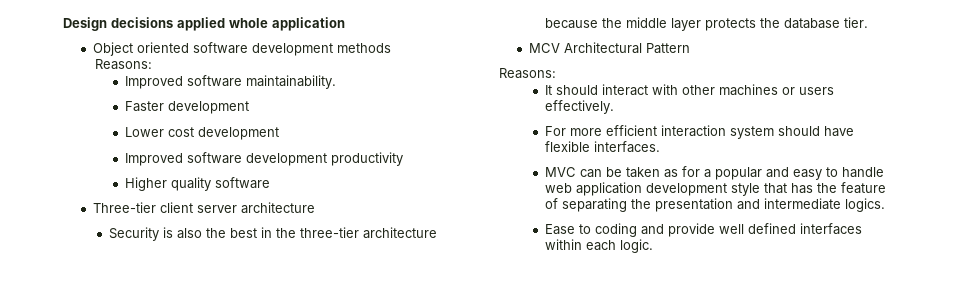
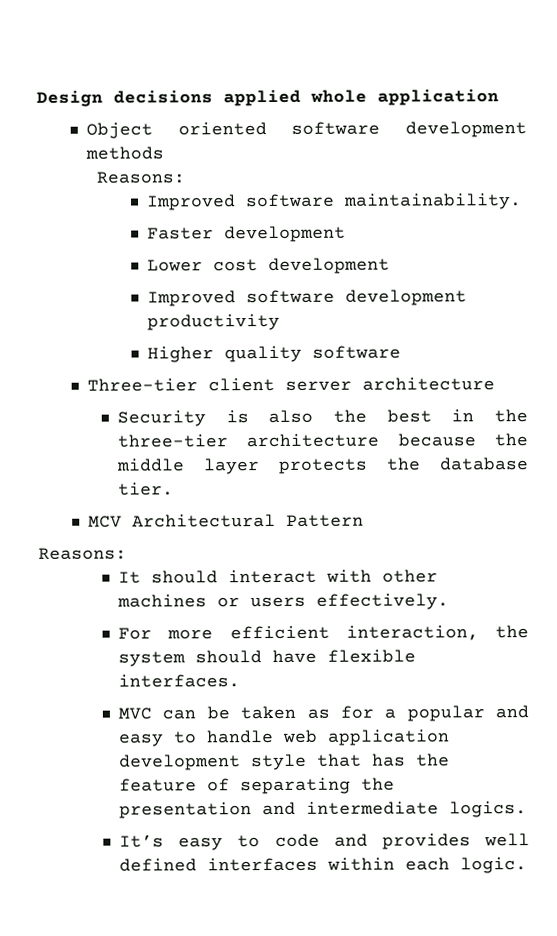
- For more efficient interaction system should have flexible interfaces.
+ For more efficient interaction, the system should have flexible interfaces.
- Ease to coding and provide well defined interfaces within each logic.
+ It’s easy to code and provides well defined interfaces within each logic.

